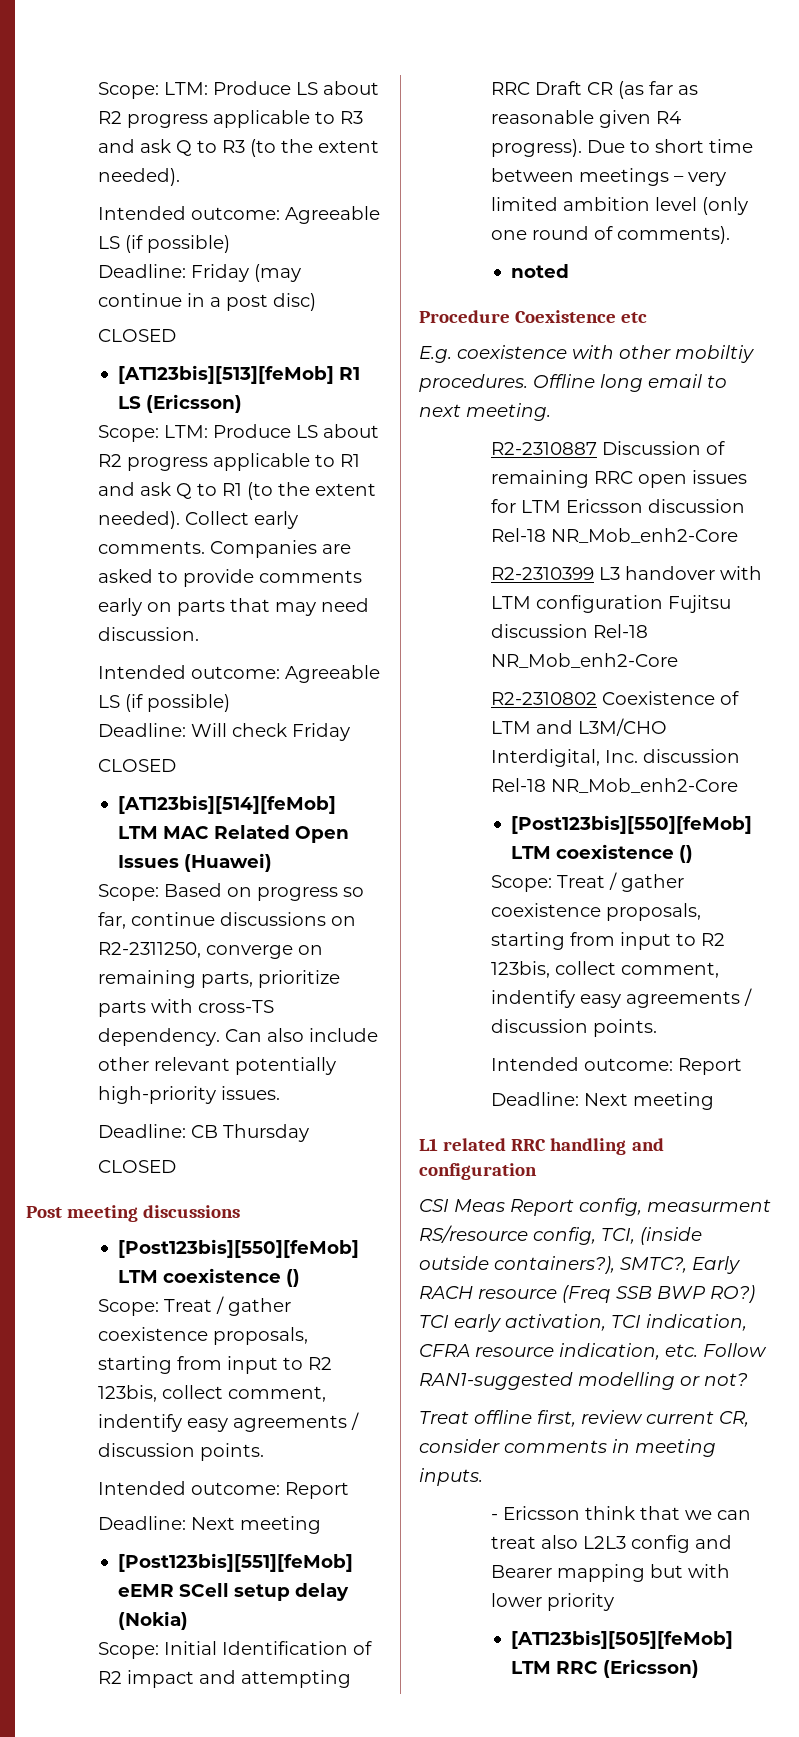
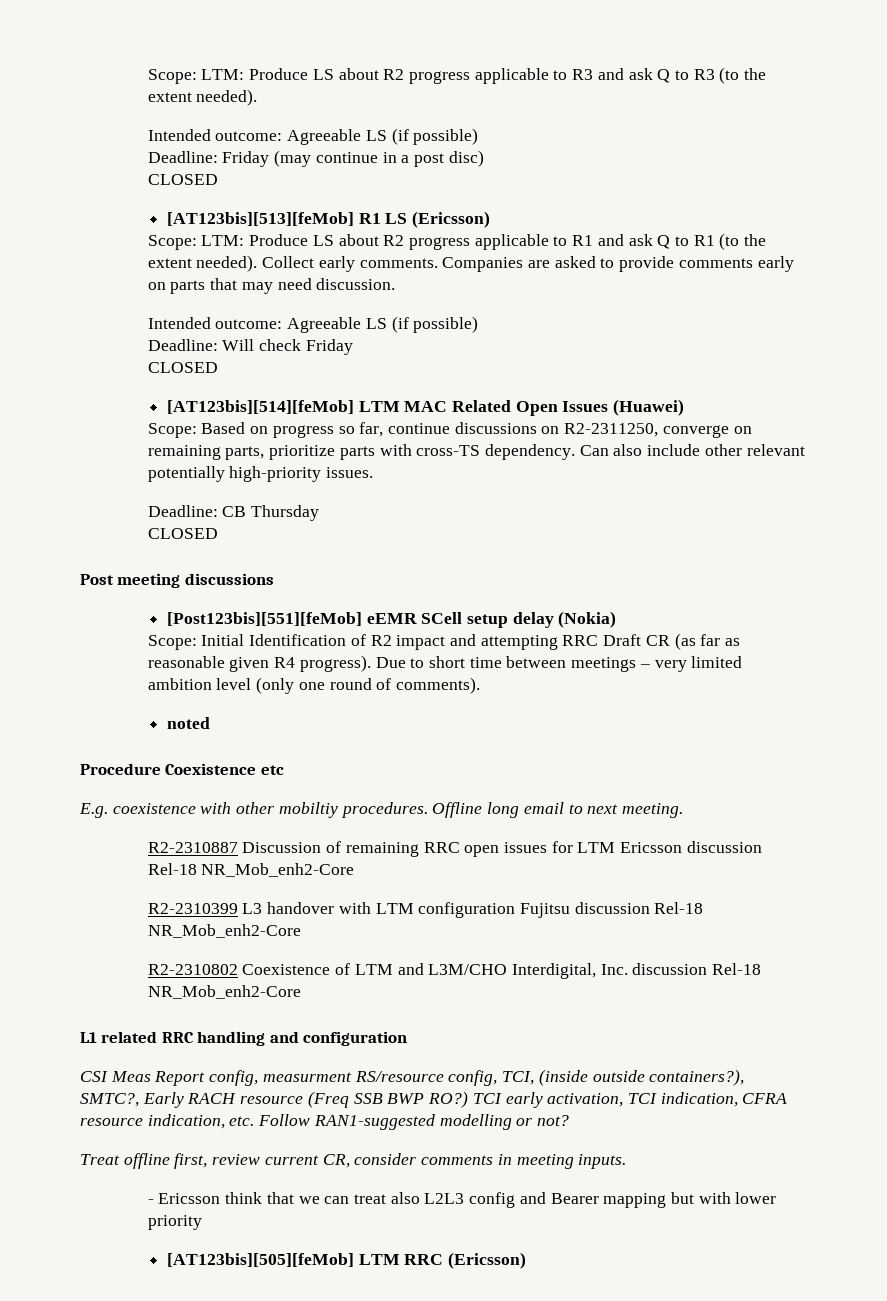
  Post meeting discussions
- [Post123bis][550][feMob] LTM coexistence ()
- Scope: Treat / gather coexistence proposals, starting from input to R2 123bis, collect comment, indentify easy agreements / discussion points.
- Intended outcome: Report
- Deadline: Next meeting
  R2-2310802 Coexistence of LTM and L3M/CHO Interdigital, Inc. discussion Rel-18 NR_Mob_enh2-Core
- [Post123bis][550][feMob] LTM coexistence ()
- Scope: Treat / gather coexistence proposals, starting from input to R2 123bis, collect comment, indentify easy agreements / discussion points.
- Intended outcome: Report
- Deadline: Next meeting

